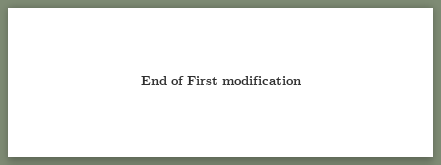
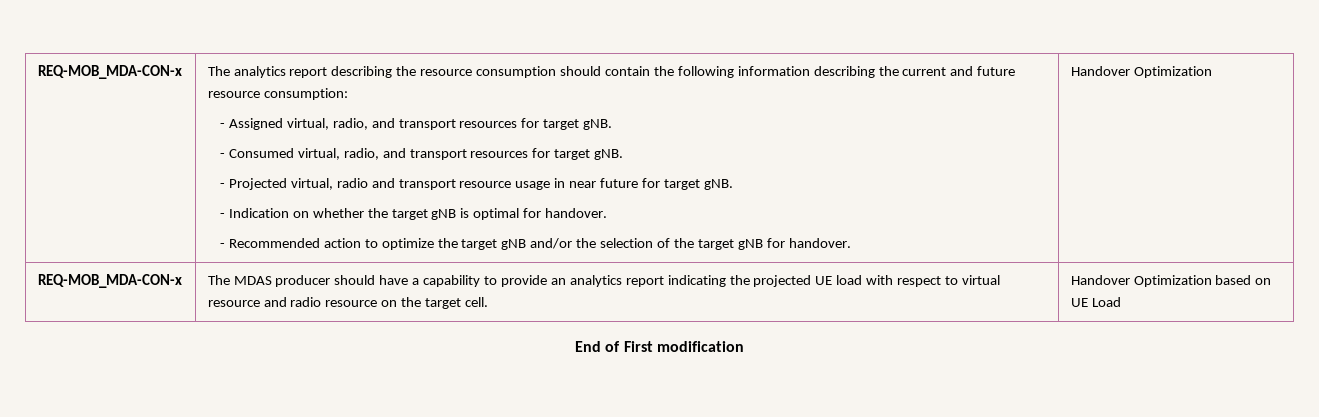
+ REQ-MOB_MDA-CON-x | The analytics report describing the resource consumption should contain the following information describing the current and future resource consumption:
+ - Assigned virtual, radio, and transport resources for target gNB.
+ - Consumed virtual, radio, and transport resources for target gNB.
+ - Projected virtual, radio and transport resource usage in near future for target gNB.
+ - Indication on whether the target gNB is optimal for handover.
+ - Recommended action to optimize the target gNB and/or the selection of the target gNB for handover. | Handover Optimization
+ REQ-MOB_MDA-CON-x | The MDAS producer should have a capability to provide an analytics report indicating the projected UE load with respect to virtual resource and radio resource on the target cell. | Handover Optimization based on UE Load

